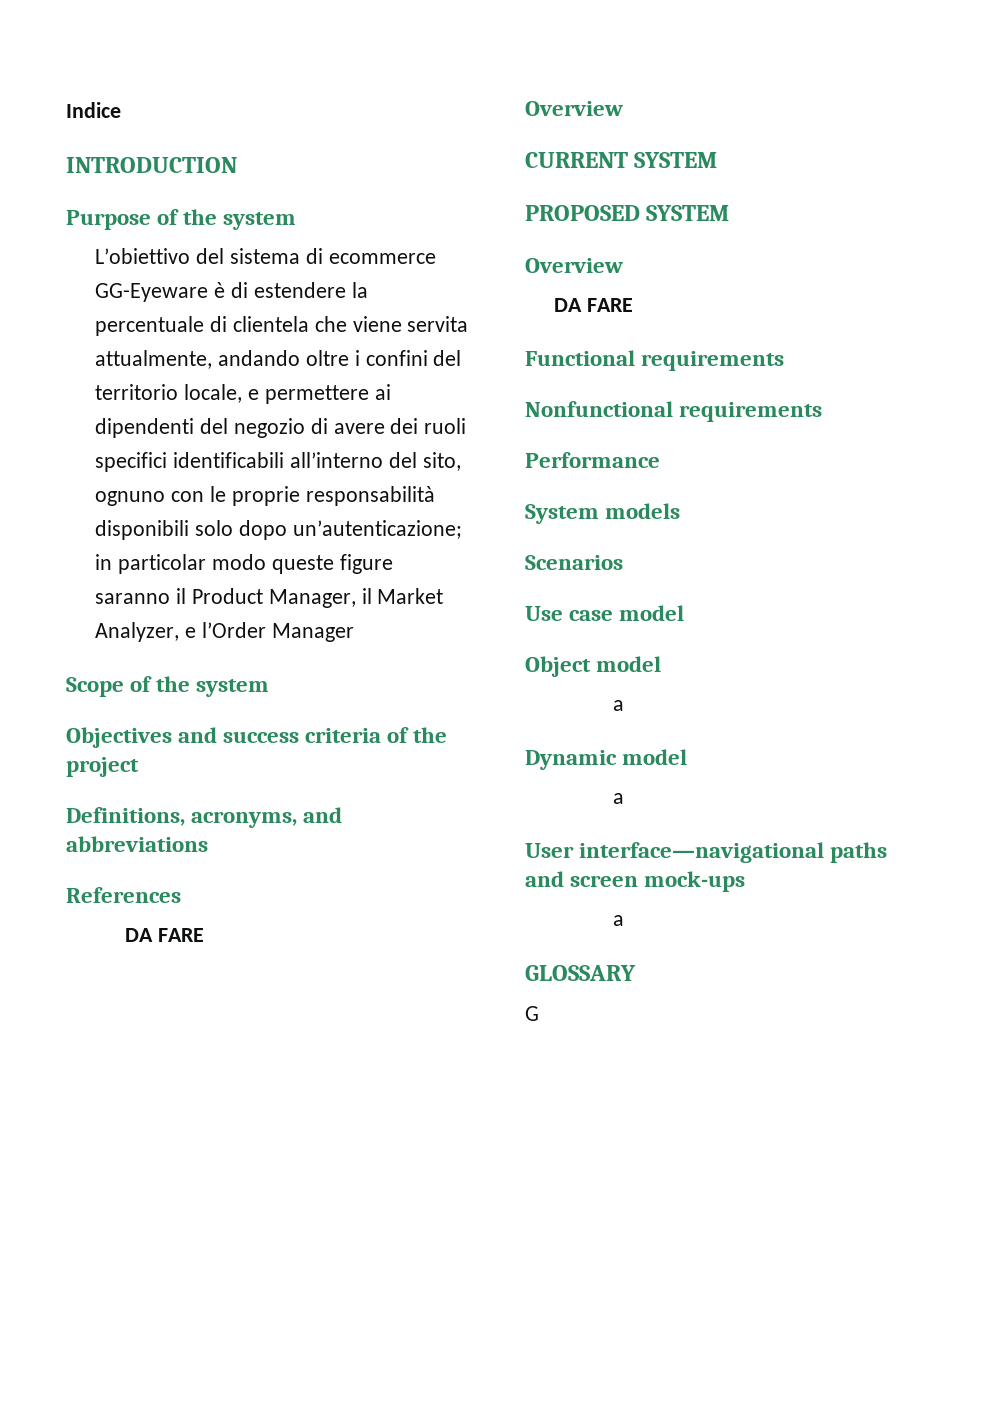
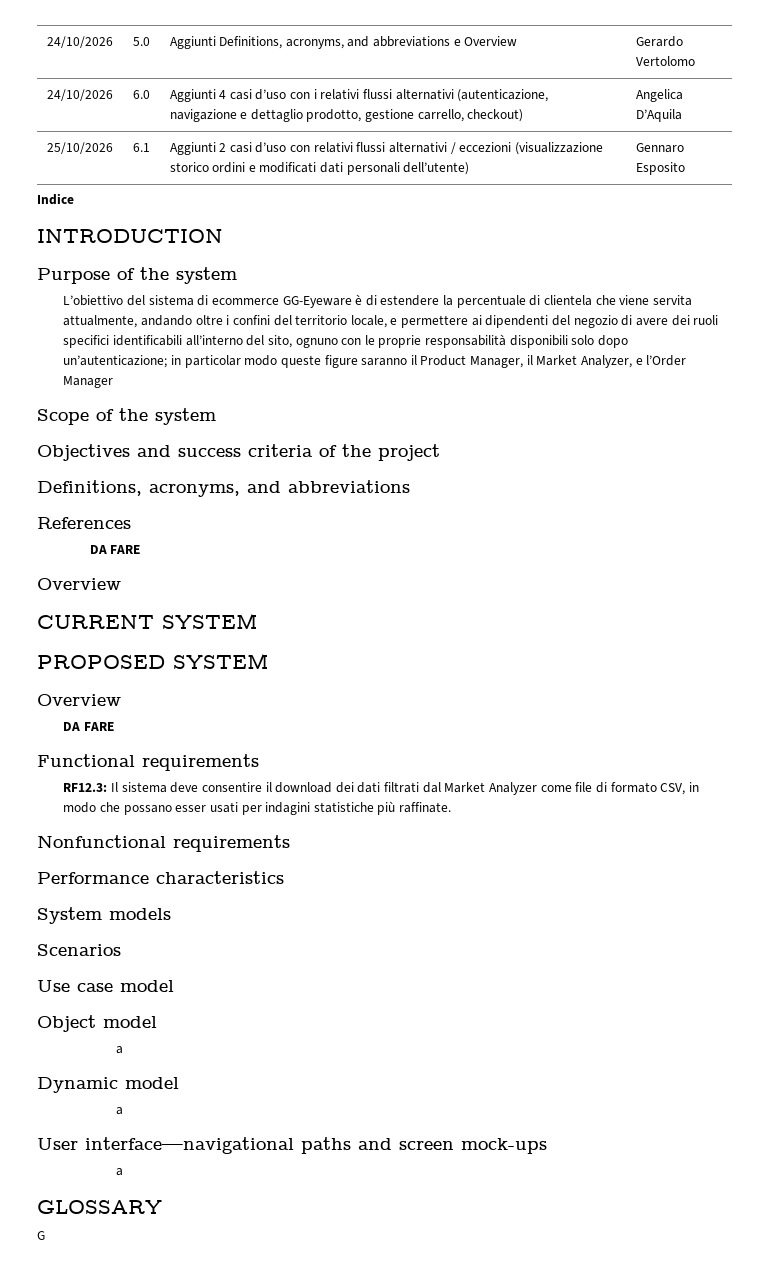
+ 24/10/2026 | 5.0 | Aggiunti Definitions, acronyms, and abbreviations e Overview | Gerardo Vertolomo
+ 24/10/2026 | 6.0 | Aggiunti 4 casi d’uso con i relativi flussi alternativi (autenticazione, navigazione e dettaglio prodotto, gestione carrello, checkout) | Angelica D’Aquila
+ 25/10/2026 | 6.1 | Aggiunti 2 casi d’uso con relativi flussi alternativi / eccezioni (visualizzazione storico ordini e modificati dati personali dell’utente) | Gennaro Esposito
+ RF12.3: Il sistema deve consentire il download dei dati filtrati dal Market Analyzer come file di formato CSV, in modo che possano esser usati per indagini statistiche più raffinate.
- Performance
+ Performance characteristics

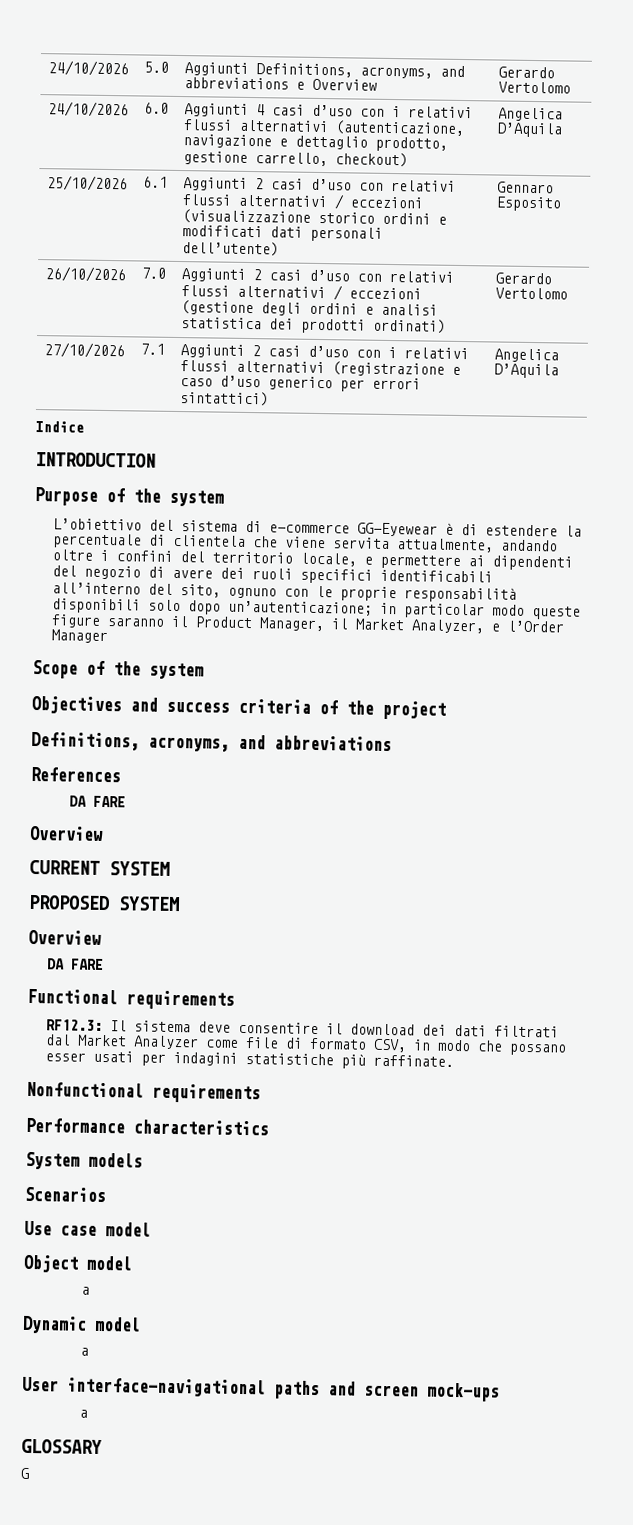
+ 26/10/2026 | 7.0 | Aggiunti 2 casi d’uso con relativi flussi alternativi / eccezioni (gestione degli ordini e analisi statistica dei prodotti ordinati) | Gerardo Vertolomo
+ 27/10/2026 | 7.1 | Aggiunti 2 casi d’uso con i relativi flussi alternativi (registrazione e caso d’uso generico per errori sintattici) | Angelica D’Aquila
- L’obiettivo del sistema di ecommerce GG-Eyeware è di estendere la percentuale di clientela che viene servita attualmente, andando oltre i confini del territorio locale, e permettere ai dipendenti del negozio di avere dei ruoli specifici identificabili all’interno del sito, ognuno con le proprie responsabilità disponibili solo dopo un’autenticazione;
+ L’obiettivo del sistema di e-commerce GG-Eyewear è di estendere la percentuale di clientela che viene servita attualmente, andando oltre i confini del territorio locale, e permettere ai dipendenti del negozio di avere dei ruoli specifici identificabili all’interno del sito, ognuno con le proprie responsabilità disponibili solo dopo un’autenticazione;

